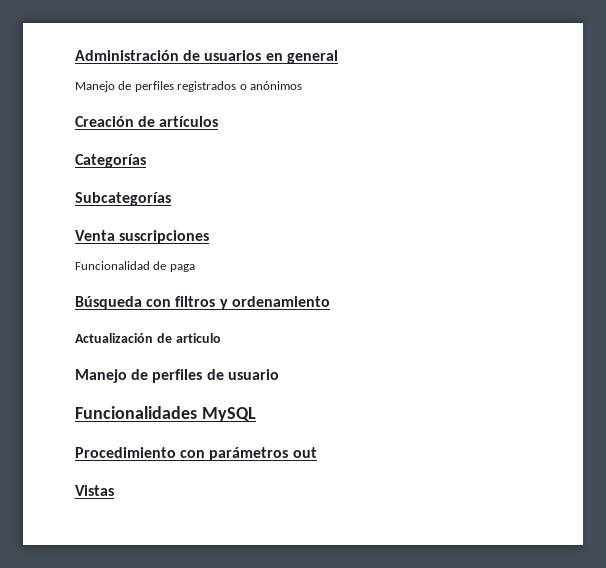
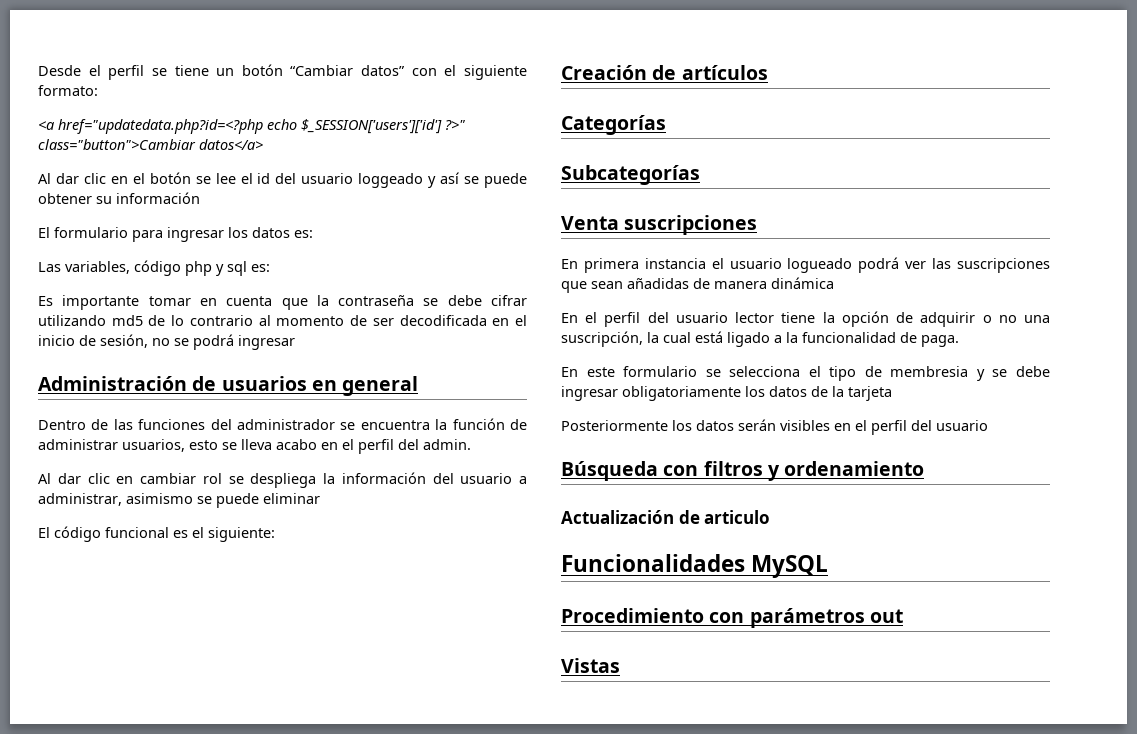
+ Desde el perfil se tiene un botón “Cambiar datos” con el siguiente formato:
+ <a href="updatedata.php?id=<?php echo $_SESSION['users']['id'] ?>" class="button">Cambiar datos</a>
+ Al dar clic en el botón se lee el id del usuario loggeado y así se puede obtener su información
+ El formulario para ingresar los datos es:
+ Las variables, código php y sql es:
+ Es importante tomar en cuenta que la contraseña se debe cifrar utilizando md5 de lo contrario al momento de ser decodificada en el inicio de sesión, no se podrá ingresar
- Manejo de perfiles registrados o anónimos
+ Dentro de las funciones del administrador se encuentra la función de administrar usuarios, esto se lleva acabo en el perfil del admin.
+ Al dar clic en cambiar rol se despliega la información del usuario a administrar, asimismo se puede eliminar
+ El código funcional es el siguiente:
- Funcionalidad de paga
+ En primera instancia el usuario logueado podrá ver las suscripciones que sean añadidas de manera dinámica
+ En el perfil del usuario lector tiene la opción de adquirir o no una suscripción, la cual está ligado a la funcionalidad de paga.
+ En este formulario se selecciona el tipo de membresia y se debe ingresar obligatoriamente los datos de la tarjeta
+ Posteriormente los datos serán visibles en el perfil del usuario
- Manejo de perfiles de usuario

